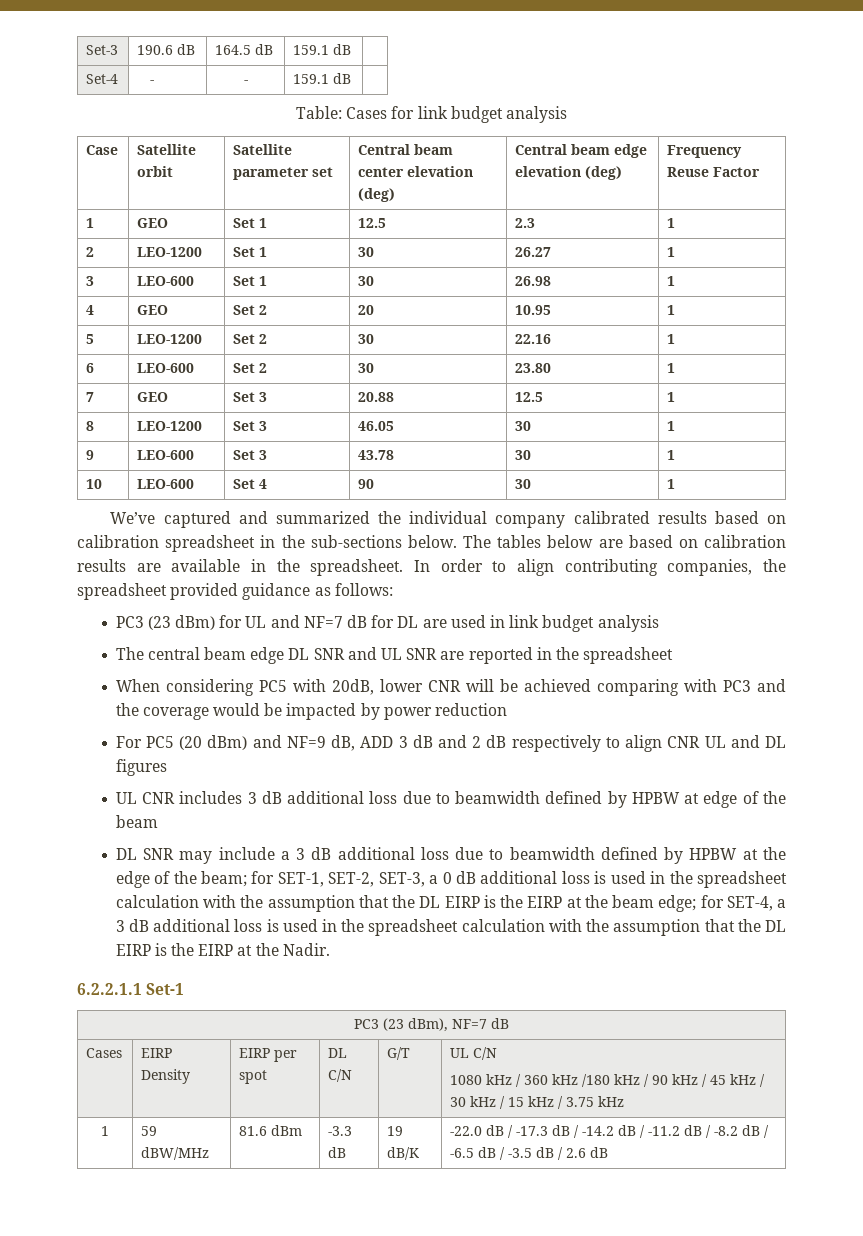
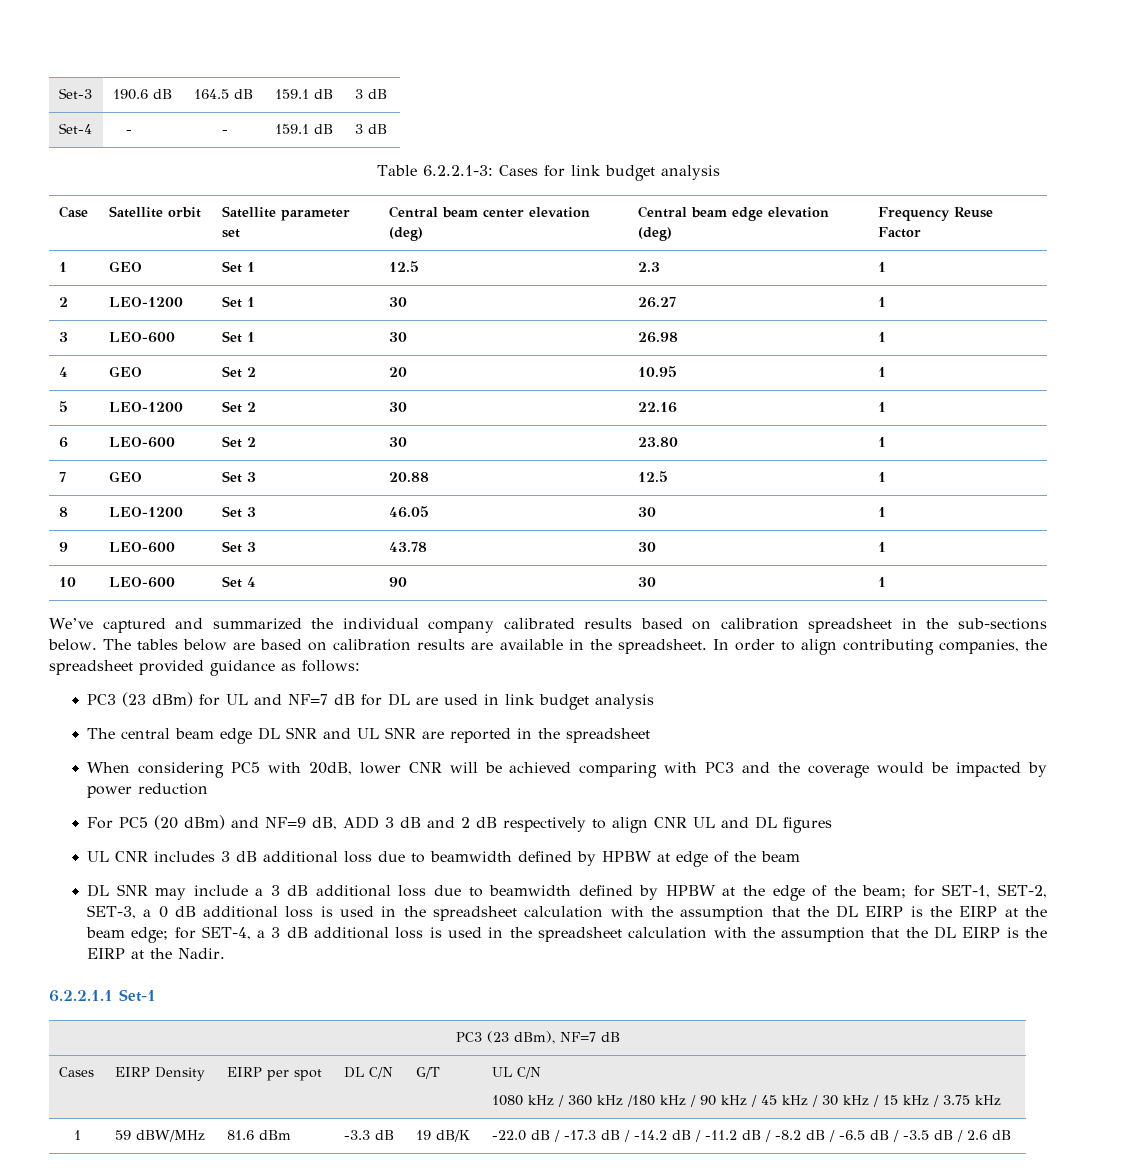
- Set-3 | 190.6 dB | 164.5 dB | 159.1 dB |
+ Set-3 | 190.6 dB | 164.5 dB | 159.1 dB | 3 dB
- Set-4 | - | - | 159.1 dB |
- Table: Cases for link budget analysis
+ Set-4 | - | - | 159.1 dB | 3 dB
+ Table 6.2.2.1-3: Cases for link budget analysis

